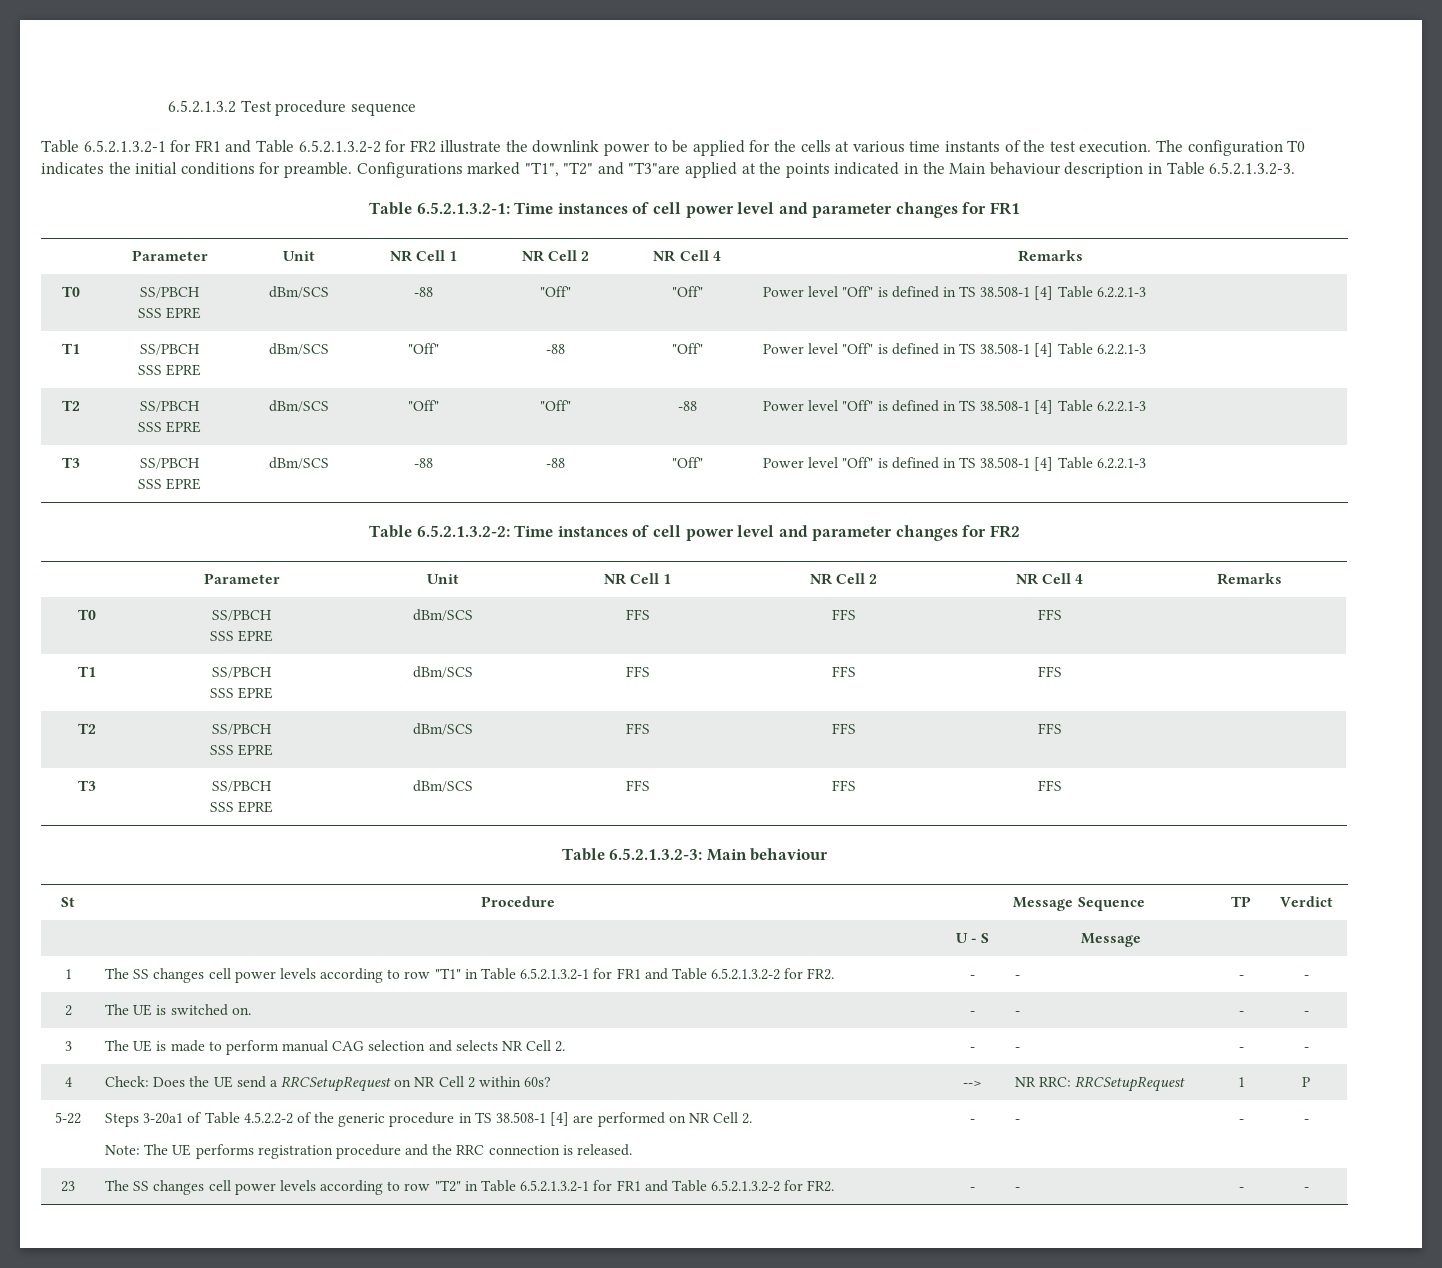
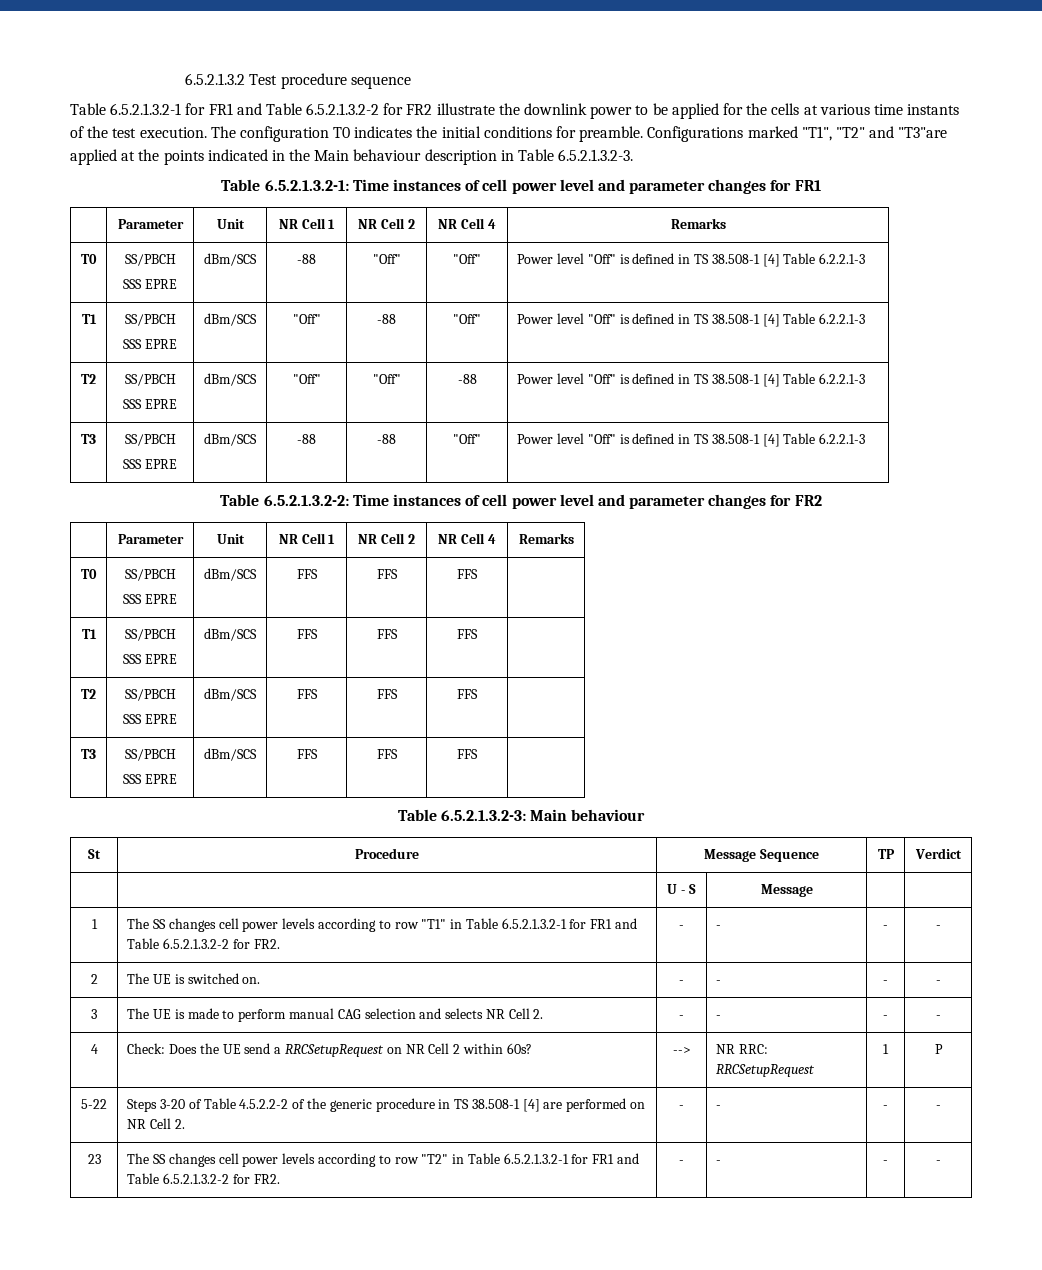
- 5-22 | Steps 3-20a1 of Table 4.5.2.2-2 of the generic procedure in TS 38.508-1 [4] are performed on NR Cell 2.
- Note: The UE performs registration procedure and the RRC connection is released. | - | - | - | -
+ 5-22 | Steps 3-20 of Table 4.5.2.2-2 of the generic procedure in TS 38.508-1 [4] are performed on NR Cell 2. | - | - | - | -

